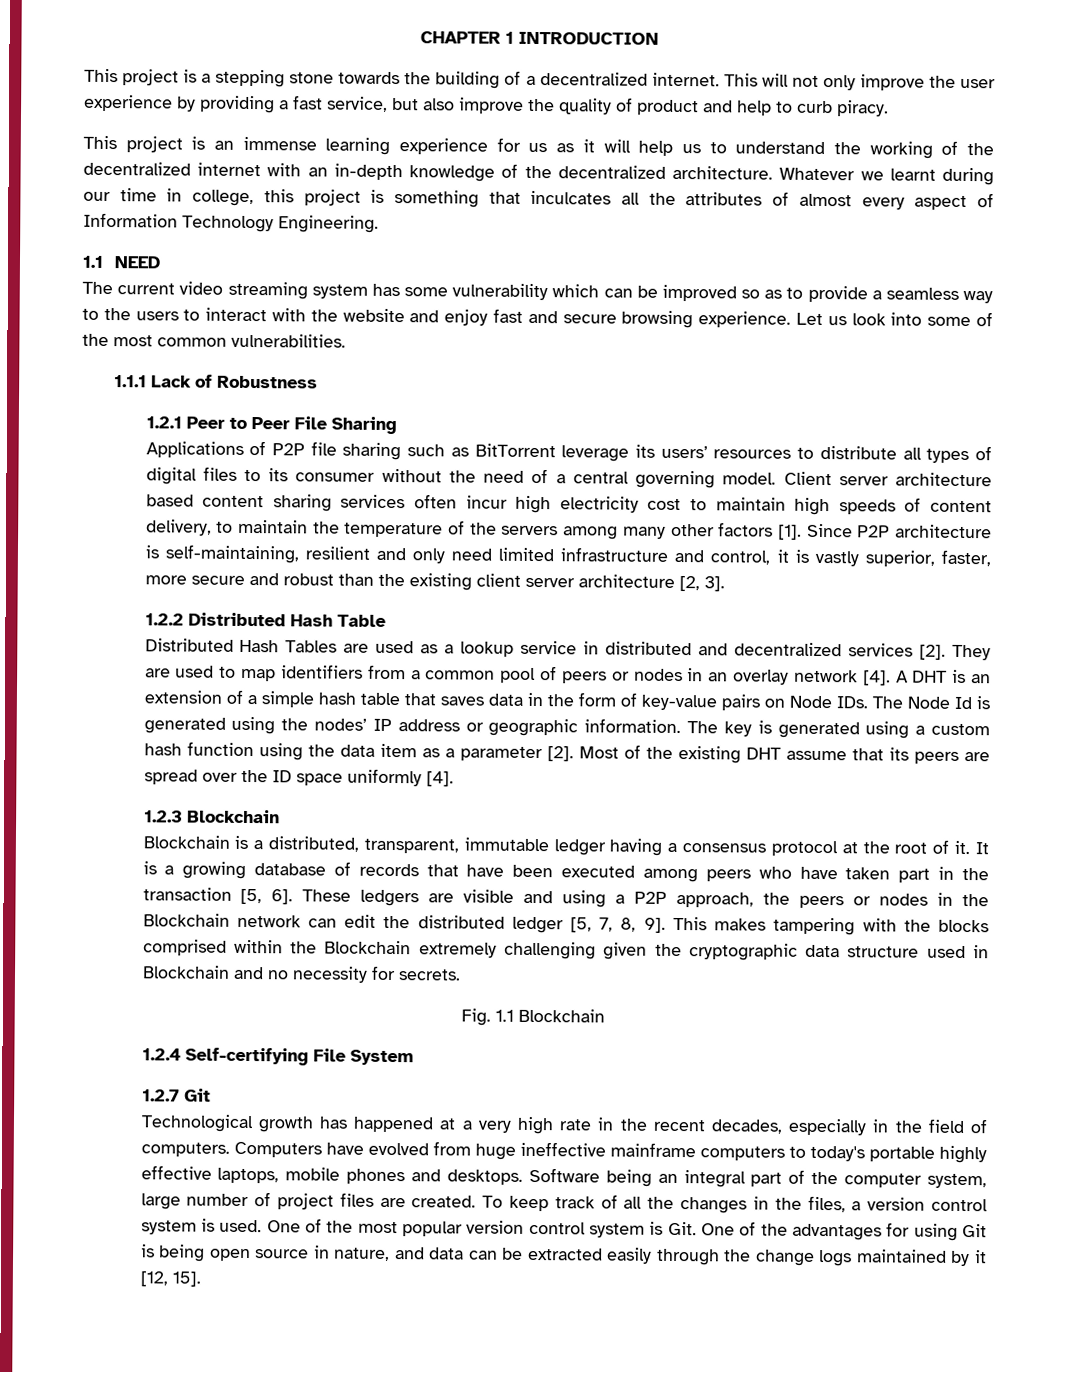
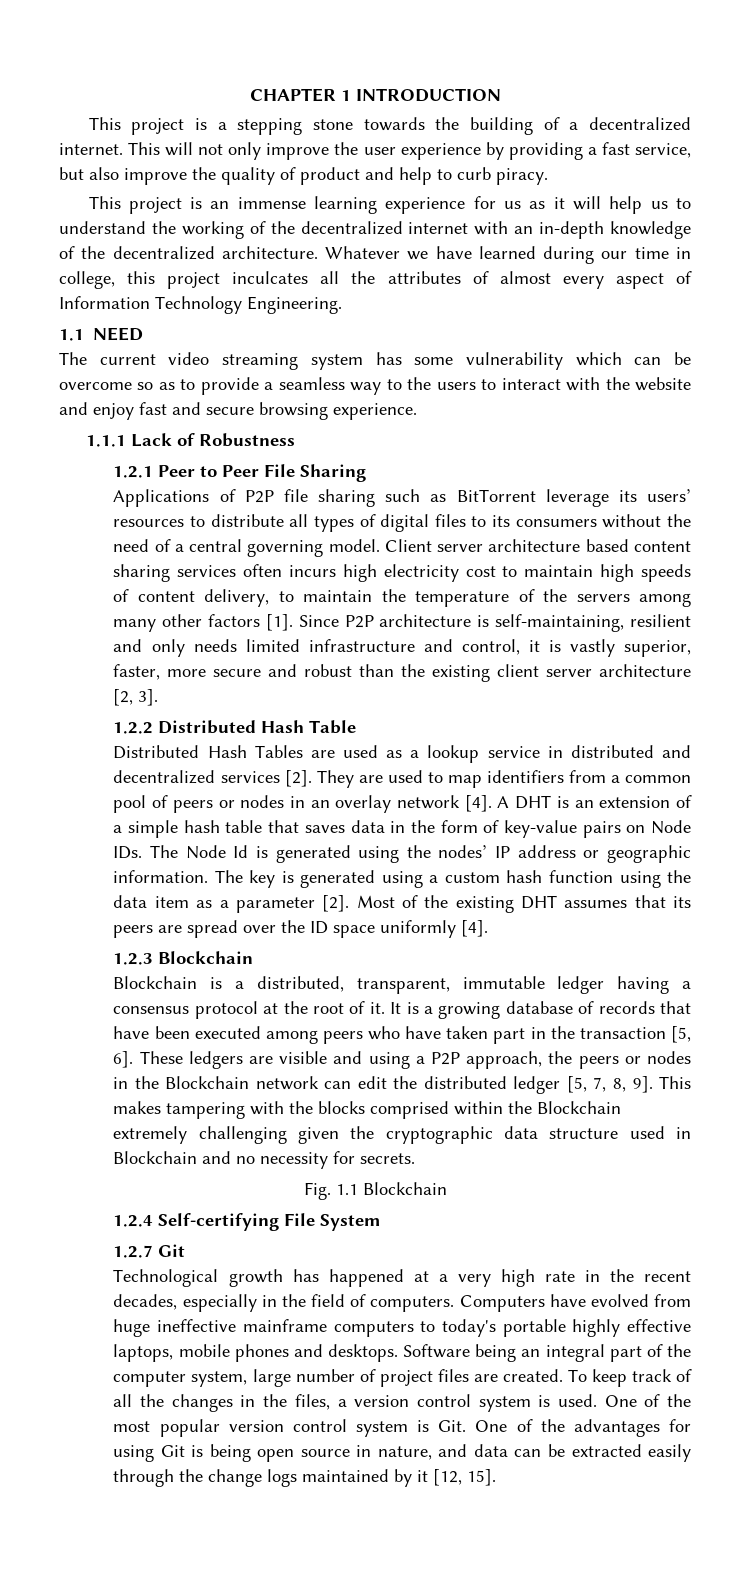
- Whatever we learnt during our time in college, this project is something that inculcates all the attributes of almost every aspect of Information Technology Engineering.
+ Whatever we have learned during our time in college, this project inculcates all the attributes of almost every aspect of Information Technology Engineering.
- The current video streaming system has some vulnerability which can be improved so as to provide a seamless way to the users to interact with the website and enjoy fast and secure browsing experience. Let us look into some of the most common vulnerabilities.
+ The current video streaming system has some vulnerability which can be overcome so as to provide a seamless way to the users to interact with the website and enjoy fast and secure browsing experience.
- Applications of P2P file sharing such as BitTorrent leverage its users’ resources to distribute all types of digital files to its consumer without the need of a central governing model.
+ Applications of P2P file sharing such as BitTorrent leverage its users’ resources to distribute all types of digital files to its consumers without the need of a central governing model.
- Client server architecture based content sharing services often incur high electricity cost to maintain high speeds of content delivery, to maintain the temperature of the servers among many other factors [1].
+ Client server architecture based content sharing services often incurs high electricity cost to maintain high speeds of content delivery, to maintain the temperature of the servers among many other factors [1].
- Since P2P architecture is self-maintaining, resilient and only need limited infrastructure and control, it is vastly superior, faster, more secure and robust than the existing client server architecture [2, 3].
+ Since P2P architecture is self-maintaining, resilient and only needs limited infrastructure and control, it is vastly superior, faster, more secure and robust than the existing client server architecture [2, 3].
- Most of the existing DHT assume that its peers are spread over the ID space uniformly [4].
+ Most of the existing DHT assumes that its peers are spread over the ID space uniformly [4].

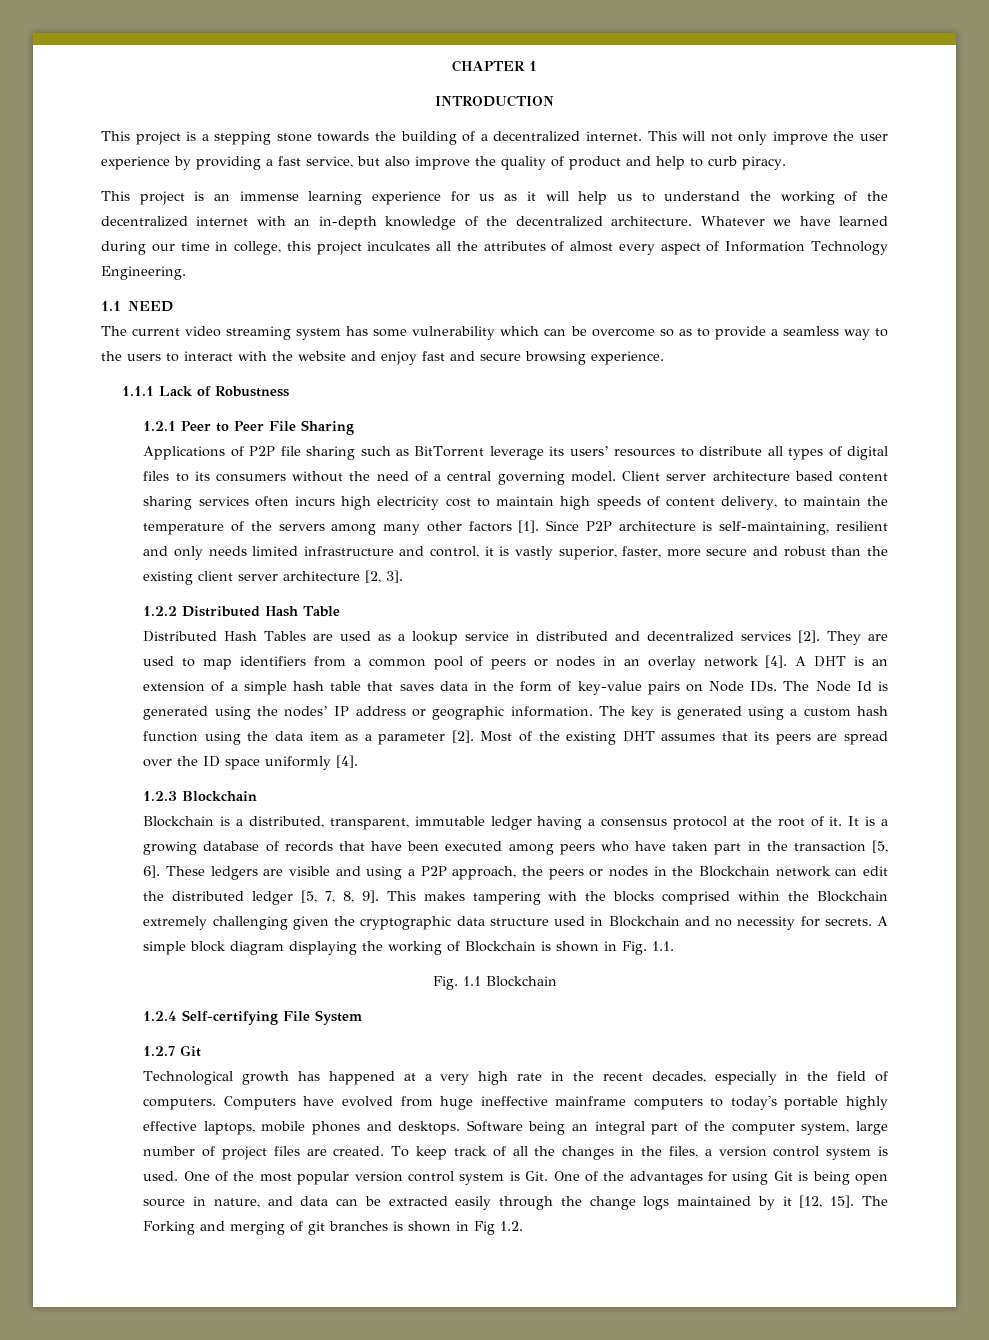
- CHAPTER 1 INTRODUCTION
+ CHAPTER 1
+ INTRODUCTION
+ A simple block diagram displaying the working of Blockchain is shown in Fig. 1.1.
+ The Forking and merging of git branches is shown in Fig 1.2.

